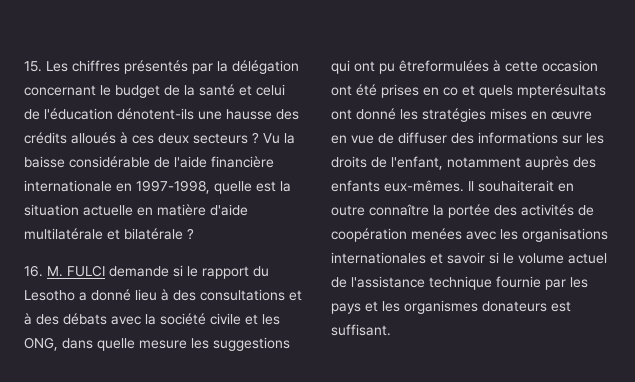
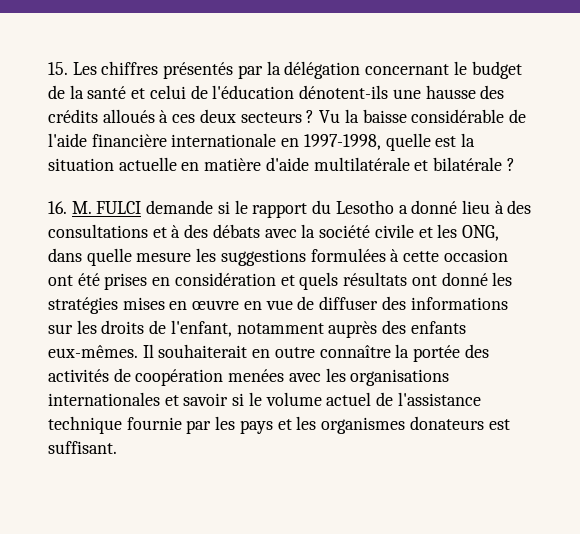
- 16. M. FULCI demande si le rapport du Lesotho a donné lieu à des consultations et à des débats avec la société civile et les ONG, dans quelle mesure les suggestions qui ont pu êtreformulées à cette occasion ont été prises en co et quels mpterésultats ont donné les stratégies mises en œuvre en vue de diffuser des informations sur les droits de l'enfant, notamment auprès des enfants eux-mêmes.
+ 16. M. FULCI demande si le rapport du Lesotho a donné lieu à des consultations et à des débats avec la société civile et les ONG, dans quelle mesure les suggestions formulées à cette occasion ont été prises en considération et quels résultats ont donné les stratégies mises en œuvre en vue de diffuser des informations sur les droits de l'enfant, notamment auprès des enfants eux-mêmes.

